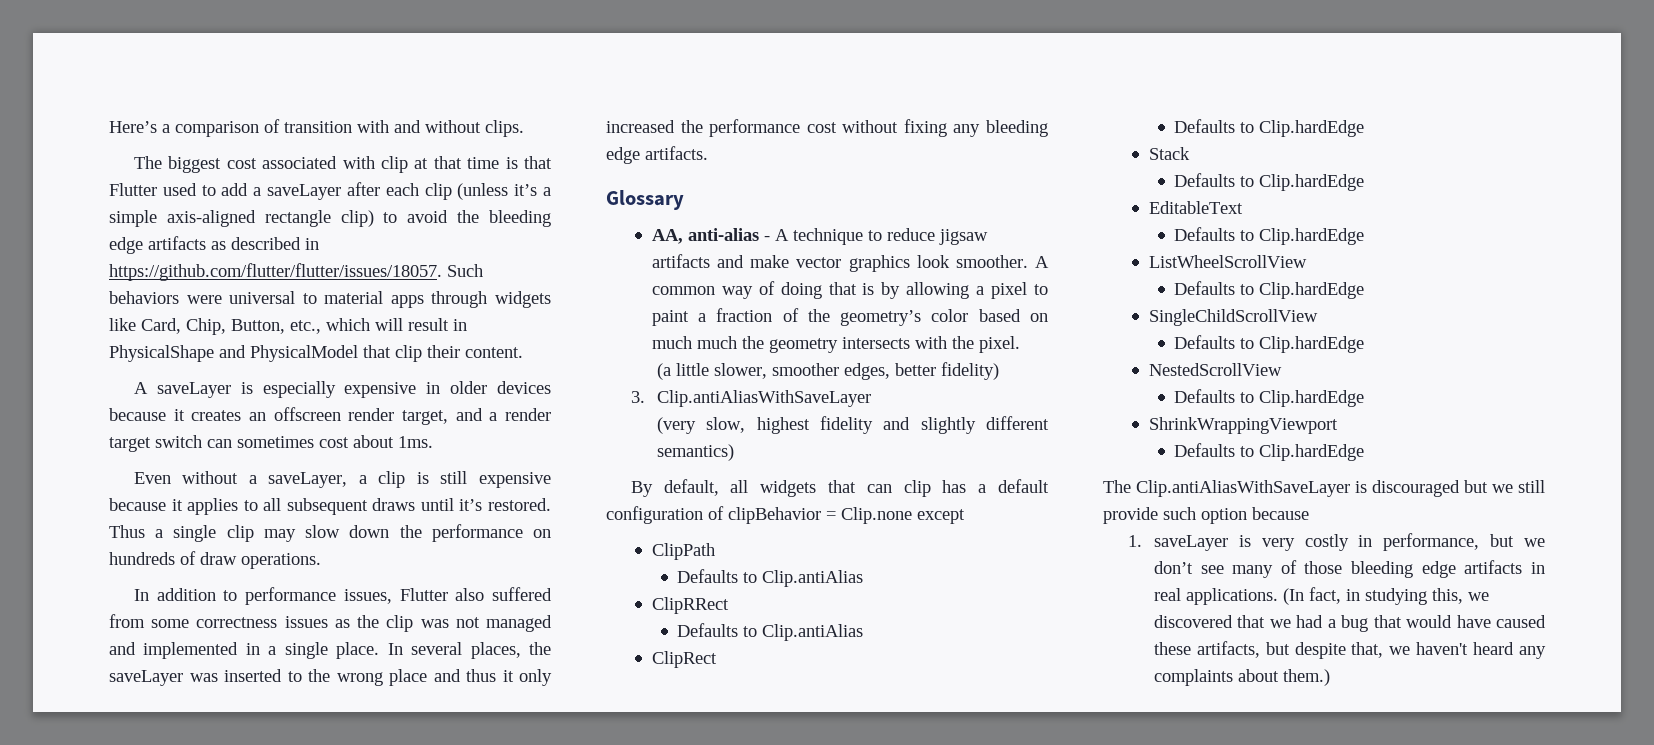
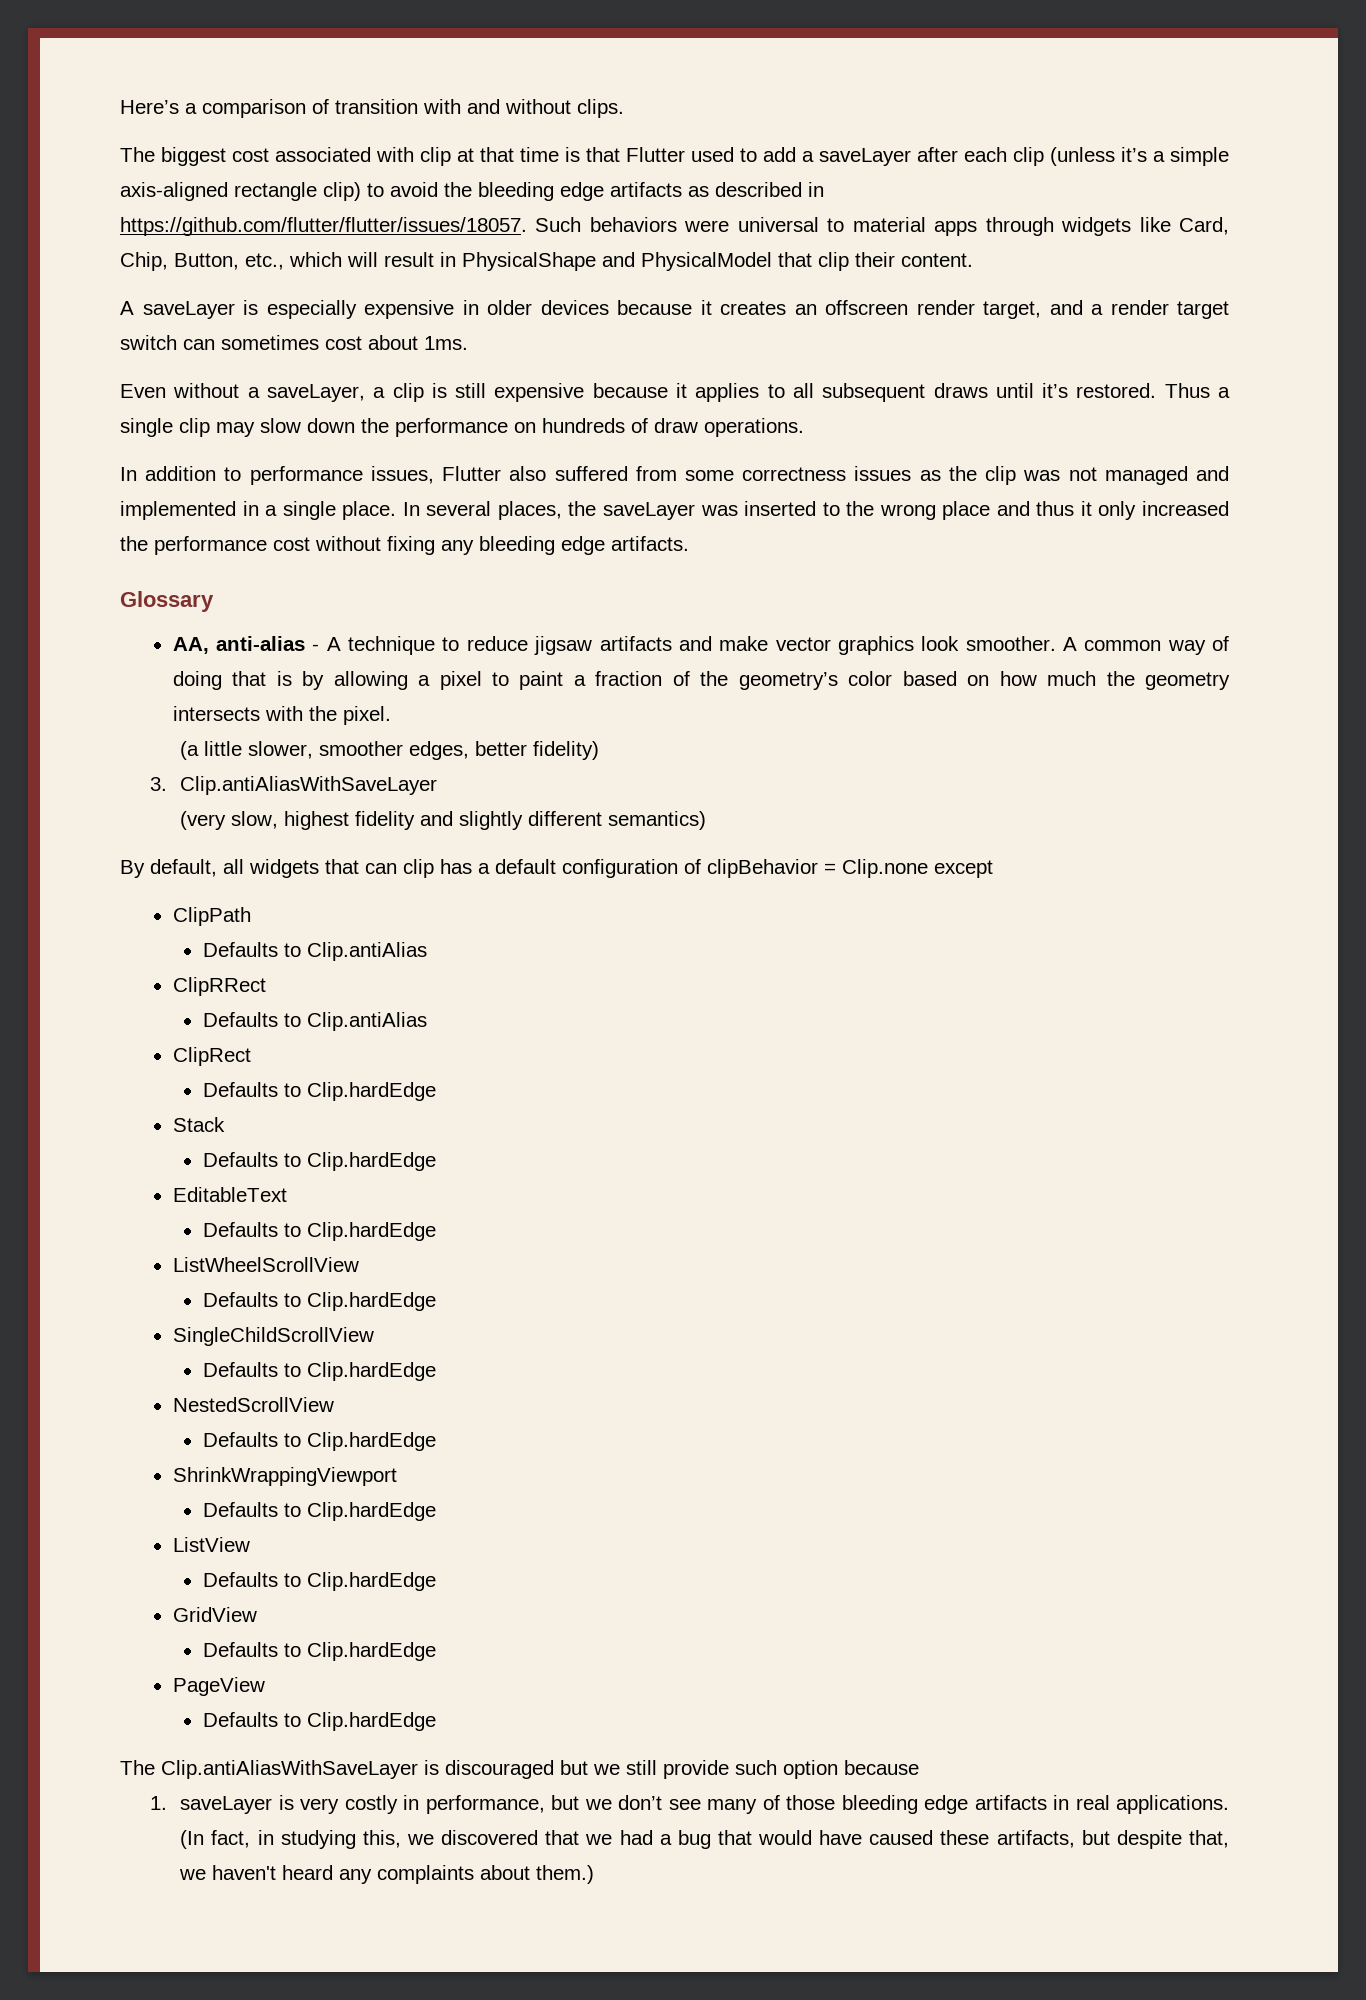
- A common way of doing that is by allowing a pixel to paint a fraction of the geometry’s color based on much much the geometry intersects with the pixel.
+ A common way of doing that is by allowing a pixel to paint a fraction of the geometry’s color based on how much the geometry intersects with the pixel.
+ ListView
+ Defaults to Clip.hardEdge
+ GridView
+ Defaults to Clip.hardEdge
+ PageView
+ Defaults to Clip.hardEdge

